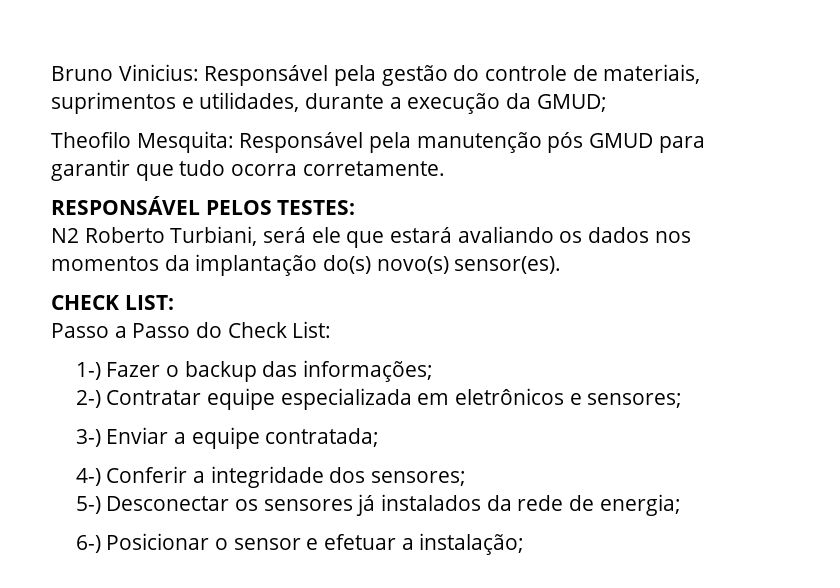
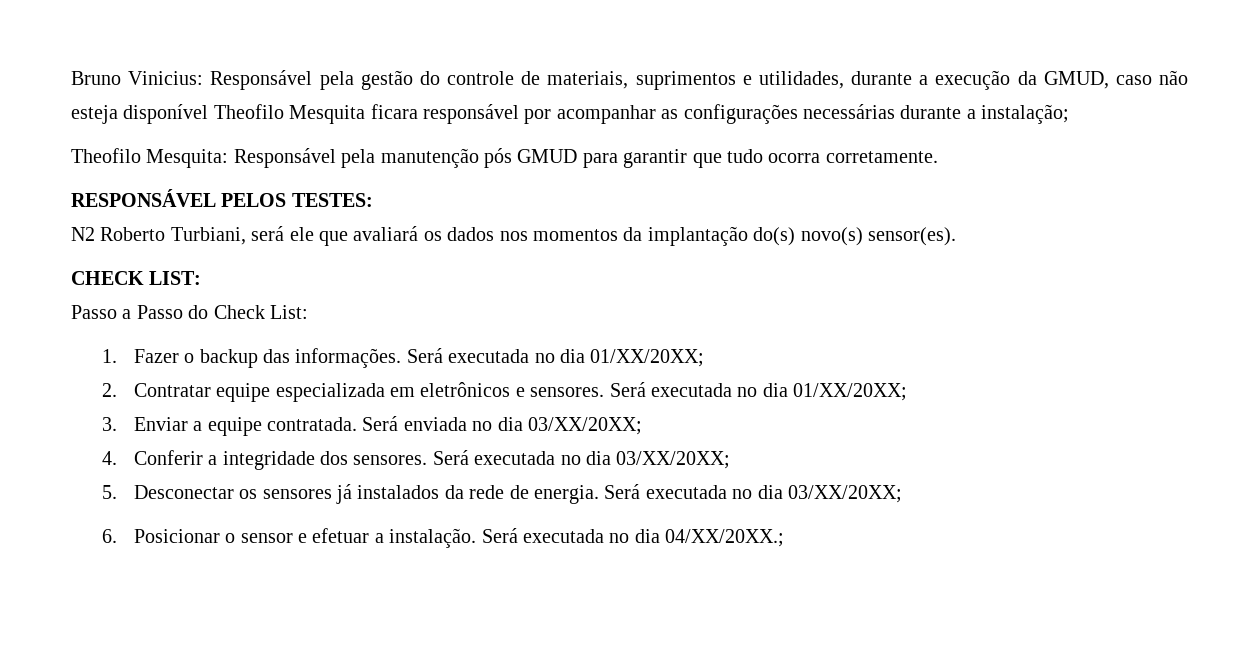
- Bruno Vinicius: Responsável pela gestão do controle de materiais, suprimentos e utilidades, durante a execução da GMUD;
+ Bruno Vinicius: Responsável pela gestão do controle de materiais, suprimentos e utilidades, durante a execução da GMUD, caso não esteja disponível Theofilo Mesquita ficara responsável por acompanhar as configurações necessárias durante a instalação;
- N2 Roberto Turbiani, será ele que estará avaliando os dados nos momentos da implantação do(s) novo(s) sensor(es).
+ N2 Roberto Turbiani, será ele que avaliará os dados nos momentos da implantação do(s) novo(s) sensor(es).
- 1-) Fazer o backup das informações;
- 2-) Contratar equipe especializada em eletrônicos e sensores;
- 3-) Enviar a equipe contratada;
- 4-) Conferir a integridade dos sensores;
- 5-) Desconectar os sensores já instalados da rede de energia;
- 6-) Posicionar o sensor e efetuar a instalação;
+ 1. Fazer o backup das informações. Será executada no dia 01/XX/20XX;
+ 2. Contratar equipe especializada em eletrônicos e sensores. Será executada no dia 01/XX/20XX;
+ 3. Enviar a equipe contratada. Será enviada no dia 03/XX/20XX;
+ 4. Conferir a integridade dos sensores. Será executada no dia 03/XX/20XX;
+ 5. Desconectar os sensores já instalados da rede de energia. Será executada no dia 03/XX/20XX;
+ 6. Posicionar o sensor e efetuar a instalação. Será executada no dia 04/XX/20XX.;

